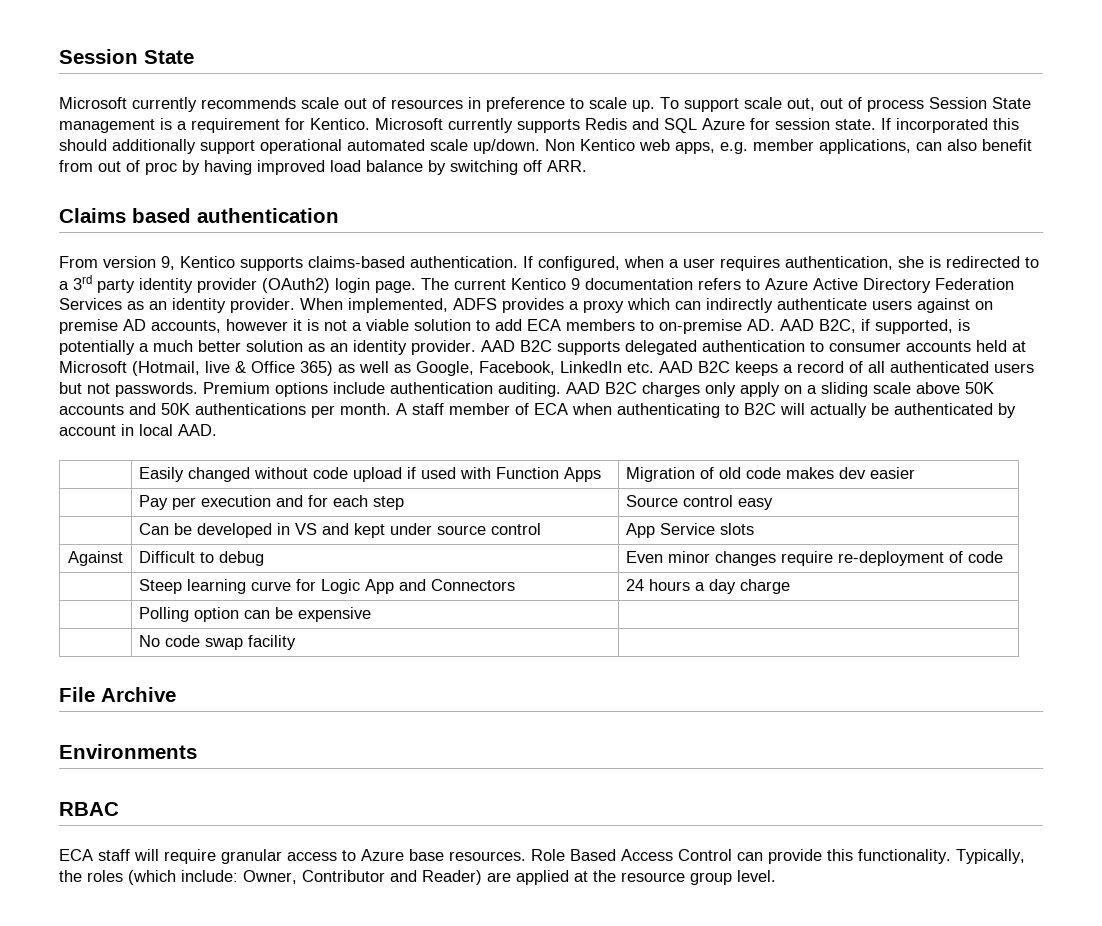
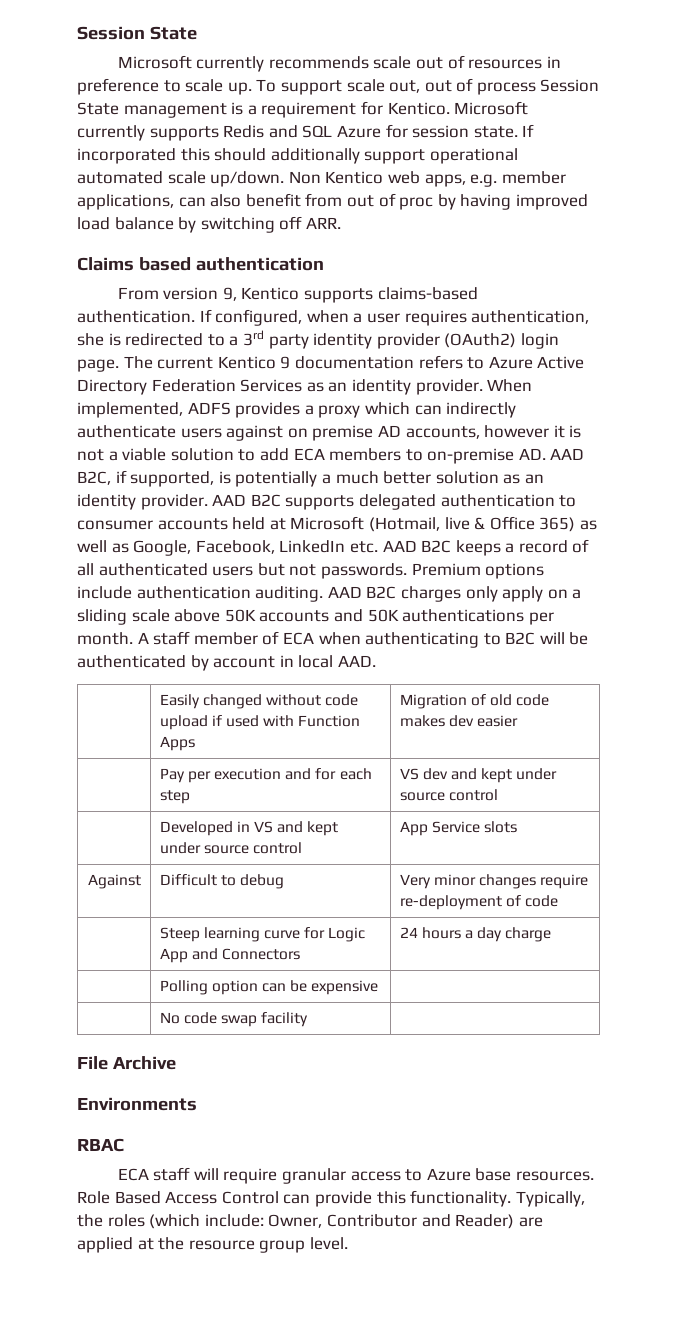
- A staff member of ECA when authenticating to B2C will actually be authenticated by account in local AAD.
+ A staff member of ECA when authenticating to B2C will be authenticated by account in local AAD.
- | Pay per execution and for each step | Source control easy
- | Can be developed in VS and kept under source control | App Service slots
+ | Pay per execution and for each step | VS dev and kept under source control
+ | Developed in VS and kept under source control | App Service slots
- Against | Difficult to debug | Even minor changes require re-deployment of code
+ Against | Difficult to debug | Very minor changes require re-deployment of code

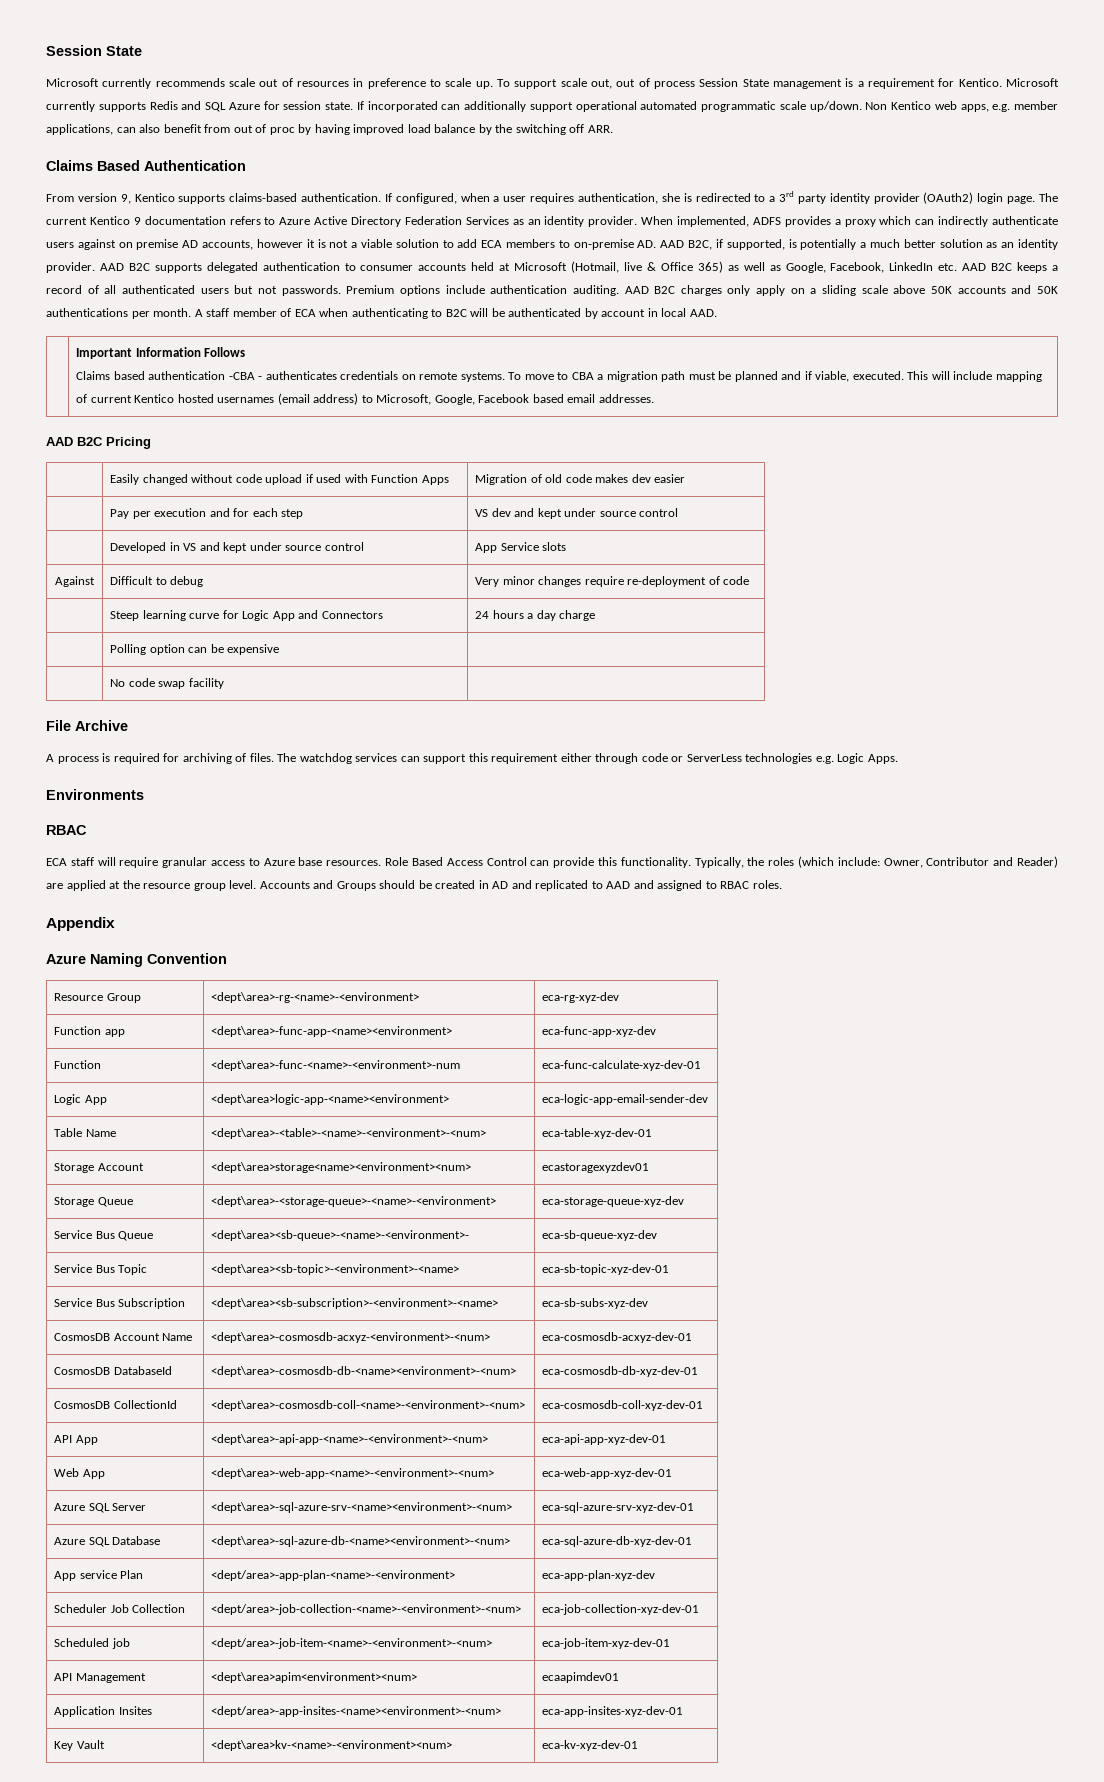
- If incorporated this should additionally support operational automated scale up/down.
+ If incorporated can additionally support operational automated programmatic scale up/down.
- Non Kentico web apps, e.g. member applications, can also benefit from out of proc by having improved load balance by switching off ARR.
+ Non Kentico web apps, e.g. member applications, can also benefit from out of proc by having improved load balance by the switching off ARR.
- Claims based authentication
+ Claims Based Authentication
+ Important Information Follows
+ Claims based authentication -CBA - authenticates credentials on remote systems. To move to CBA a migration path must be planned and if viable, executed. This will include mapping of current Kentico hosted usernames (email address) to Microsoft, Google, Facebook based email addresses.
+ AAD B2C Pricing
+ A process is required for archiving of files. The watchdog services can support this requirement either through code or ServerLess technologies e.g. Logic Apps.
+ Accounts and Groups should be created in AD and replicated to AAD and assigned to RBAC roles.
+ Appendix
+ Azure Naming Convention
+ Resource Group | <dept\area>-rg-<name>-<environment> | eca-rg-xyz-dev
+ Function app | <dept\area>-func-app-<name><environment> | eca-func-app-xyz-dev
+ Function | <dept\area>-func-<name>-<environment>-num | eca-func-calculate-xyz-dev-01
+ Logic App | <dept\area>logic-app-<name><environment> | eca-logic-app-email-sender-dev
+ Table Name | <dept\area>-<table>-<name>-<environment>-<num> | eca-table-xyz-dev-01
+ Storage Account | <dept\area>storage<name><environment><num> | ecastoragexyzdev01
+ Storage Queue | <dept\area>-<storage-queue>-<name>-<environment> | eca-storage-queue-xyz-dev
+ Service Bus Queue | <dept\area><sb-queue>-<name>-<environment>- | eca-sb-queue-xyz-dev
+ Service Bus Topic | <dept\area><sb-topic>-<environment>-<name> | eca-sb-topic-xyz-dev-01
+ Service Bus Subscription | <dept\area><sb-subscription>-<environment>-<name> | eca-sb-subs-xyz-dev
+ CosmosDB Account Name | <dept\area>-cosmosdb-acxyz-<environment>-<num> | eca-cosmosdb-acxyz-dev-01
+ CosmosDB DatabaseId | <dept\area>-cosmosdb-db-<name><environment>-<num> | eca-cosmosdb-db-xyz-dev-01
+ CosmosDB CollectionId | <dept\area>-cosmosdb-coll-<name>-<environment>-<num> | eca-cosmosdb-coll-xyz-dev-01
+ API App | <dept\area>-api-app-<name>-<environment>-<num> | eca-api-app-xyz-dev-01
+ Web App | <dept\area>-web-app-<name>-<environment>-<num> | eca-web-app-xyz-dev-01
+ Azure SQL Server | <dept\area>-sql-azure-srv-<name><environment>-<num> | eca-sql-azure-srv-xyz-dev-01
+ Azure SQL Database | <dept\area>-sql-azure-db-<name><environment>-<num> | eca-sql-azure-db-xyz-dev-01
+ App service Plan | <dept/area>-app-plan-<name>-<environment> | eca-app-plan-xyz-dev
+ Scheduler Job Collection | <dept/area>-job-collection-<name>-<environment>-<num> | eca-job-collection-xyz-dev-01
+ Scheduled job | <dept/area>-job-item-<name>-<environment>-<num> | eca-job-item-xyz-dev-01
+ API Management | <dept\area>apim<environment><num> | ecaapimdev01
+ Application Insites | <dept/area>-app-insites-<name><environment>-<num> | eca-app-insites-xyz-dev-01
+ Key Vault | <dept\area>kv-<name>-<environment><num> | eca-kv-xyz-dev-01

